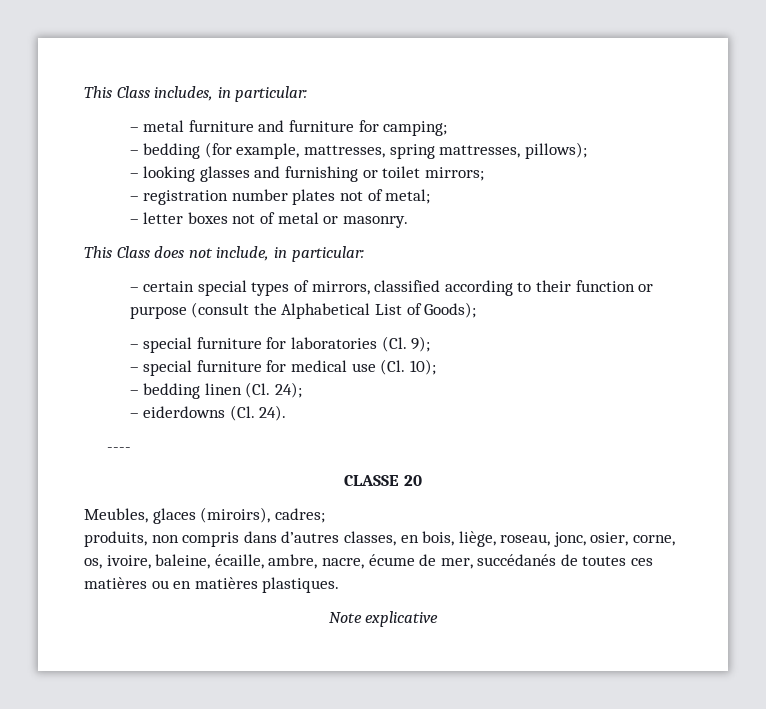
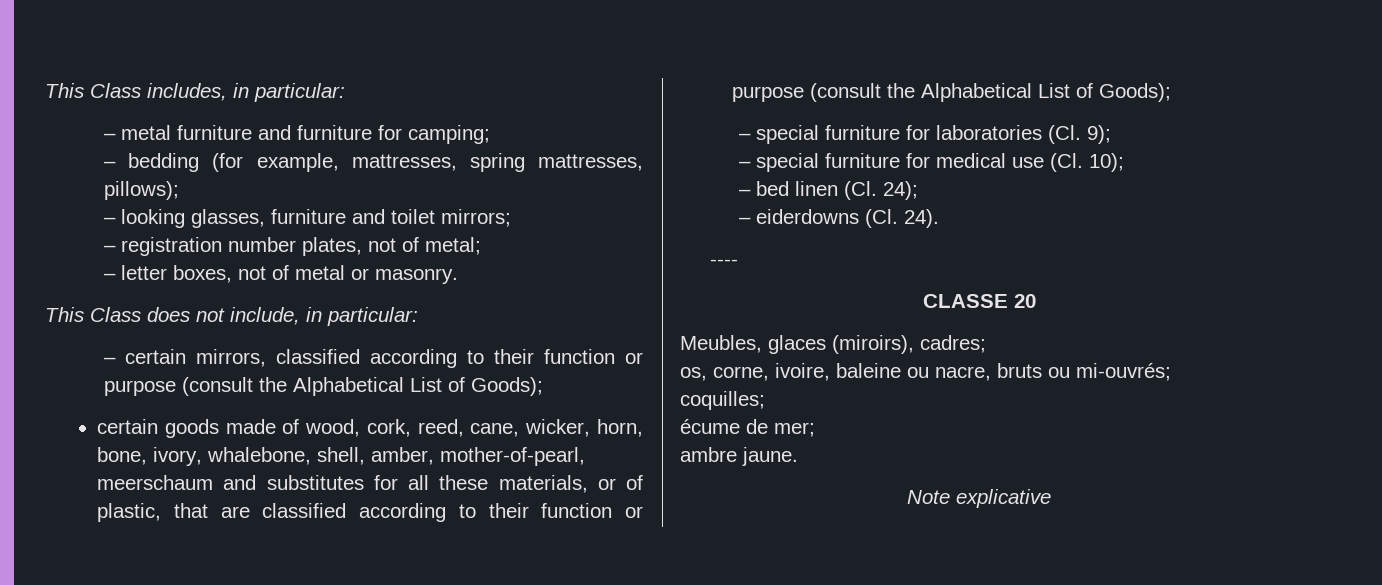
- – looking glasses and furnishing or toilet mirrors;
+ – looking glasses, furniture and toilet mirrors;
- – registration number plates not of metal;
+ – registration number plates, not of metal;
- – letter boxes not of metal or masonry.
+ – letter boxes, not of metal or masonry.
- – certain special types of mirrors, classified according to their function or purpose (consult the Alphabetical List of Goods);
+ – certain mirrors, classified according to their function or purpose (consult the Alphabetical List of Goods);
+ certain goods made of wood, cork, reed, cane, wicker, horn, bone, ivory, whalebone, shell, amber, mother-of-pearl, meerschaum and substitutes for all these materials, or of plastic, that are classified according to their function or purpose (consult the Alphabetical List of Goods);
- – bedding linen (Cl. 24);
+ – bed linen (Cl. 24);
- produits, non compris dans d’autres classes, en bois, liège, roseau, jonc, osier, corne, os, ivoire, baleine, écaille, ambre, nacre, écume de mer, succédanés de toutes ces matières ou en matières plastiques.
+ os, corne, ivoire, baleine ou nacre, bruts ou mi-ouvrés;
+ coquilles;
+ écume de mer;
+ ambre jaune.

